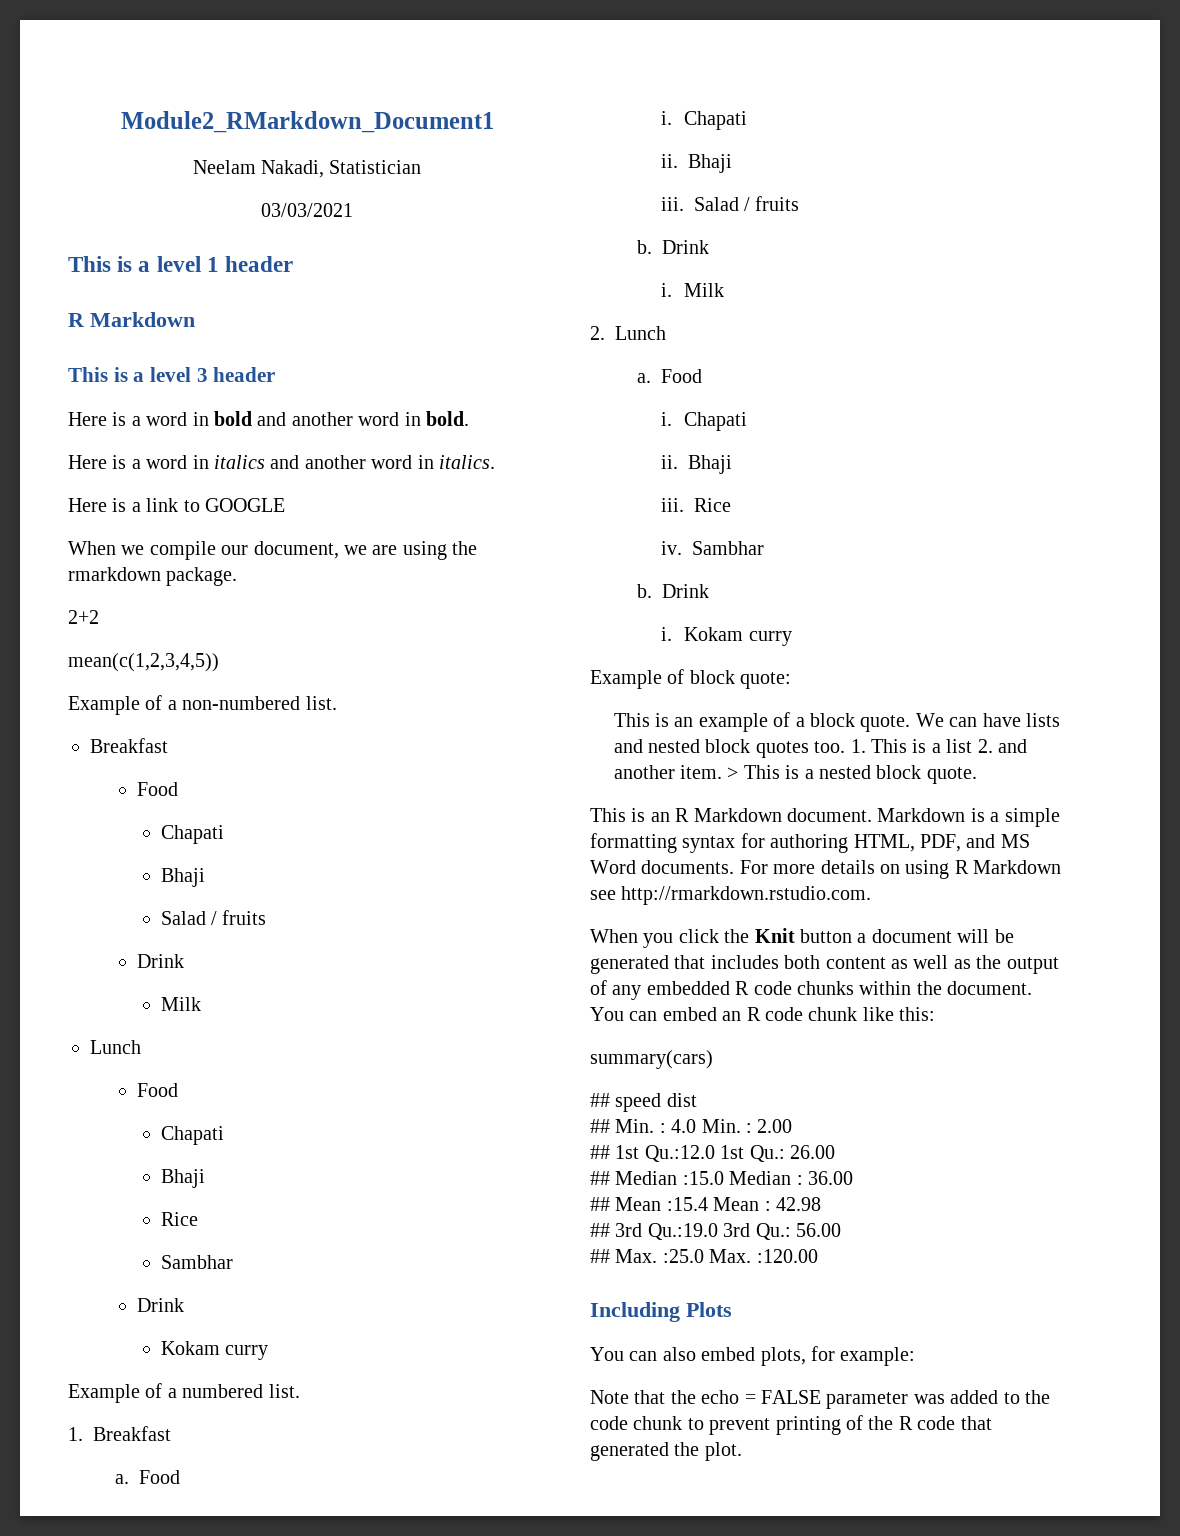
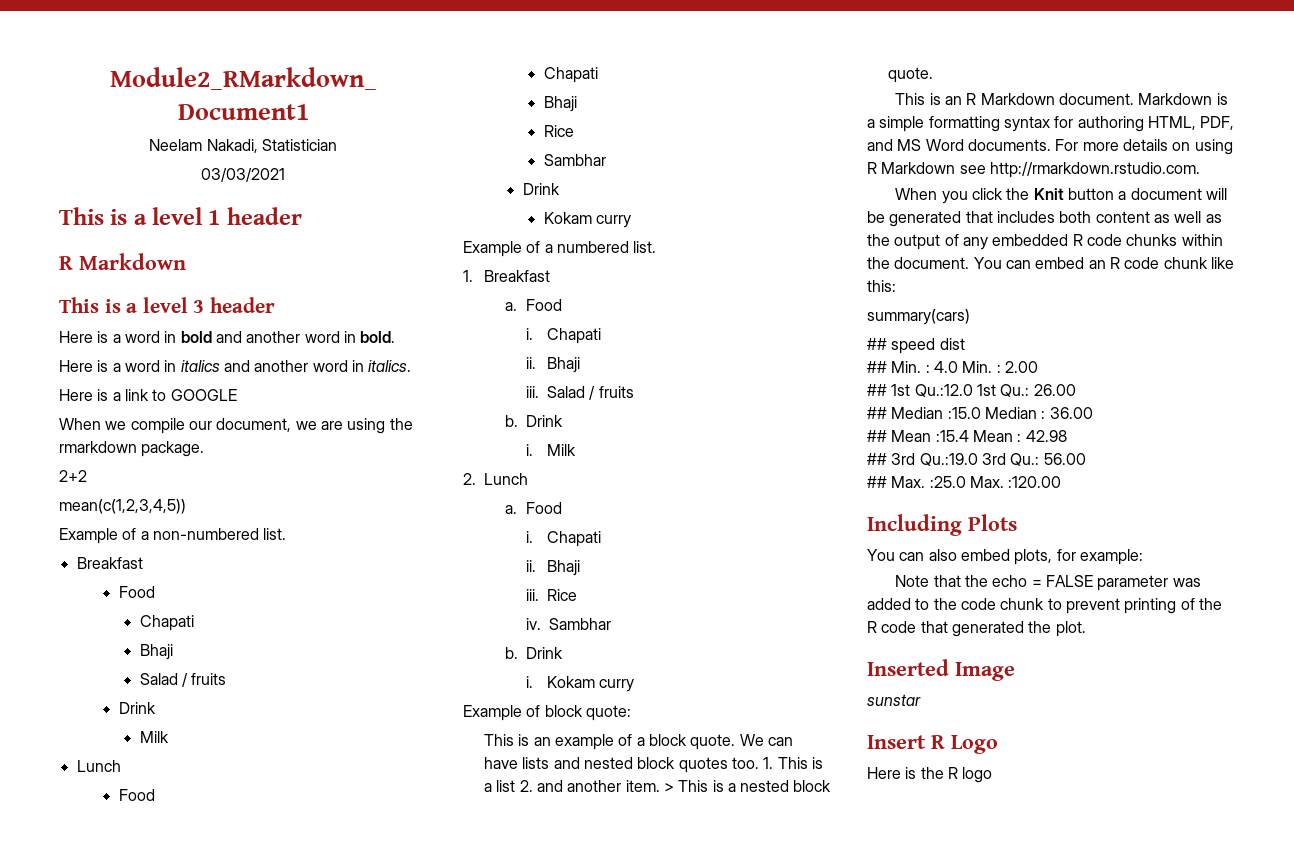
+ Inserted Image
+ sunstar
+ Insert R Logo
+ Here is the R logo

